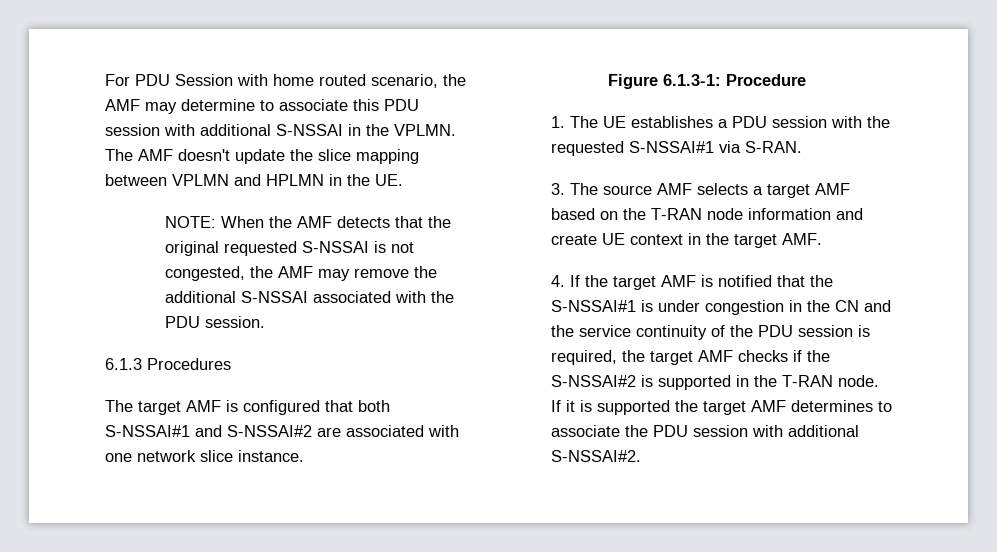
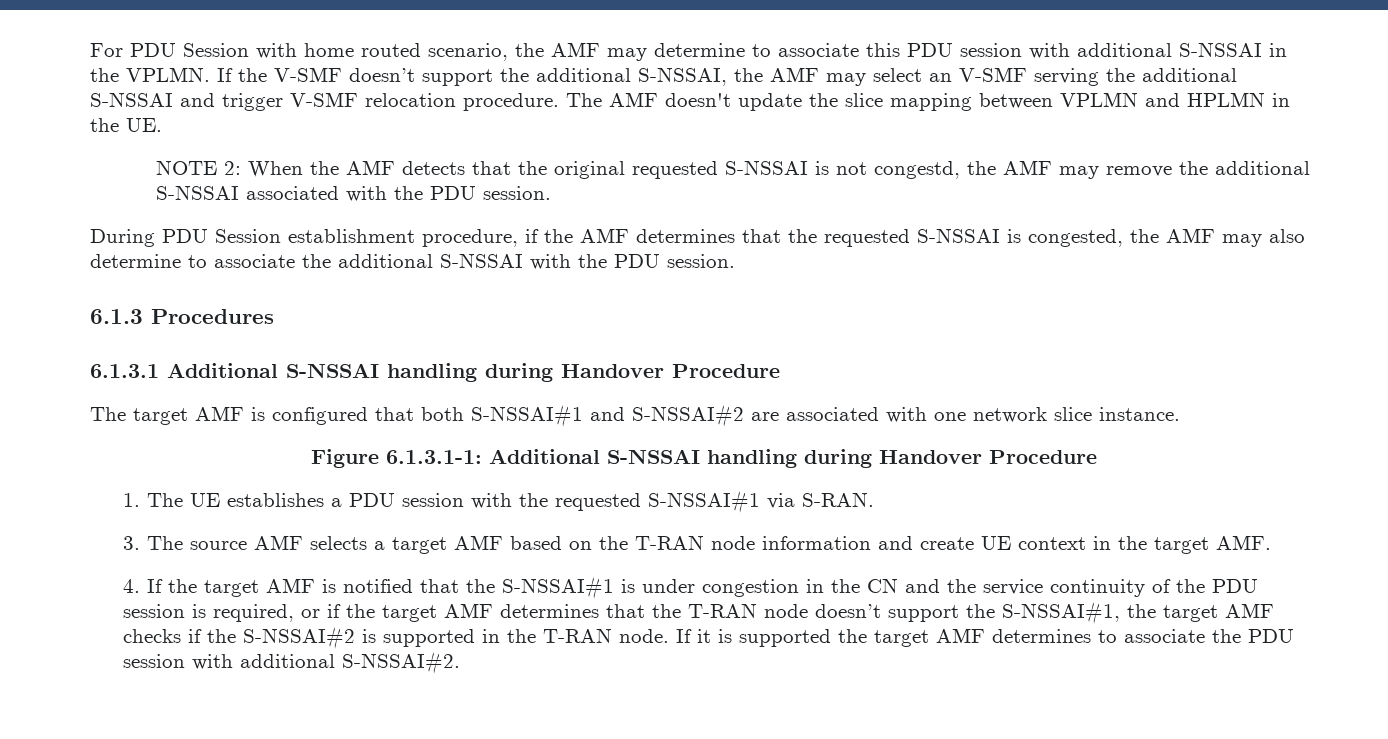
+ If the V-SMF doesn’t support the additional S-NSSAI, the AMF may select an V-SMF serving the additional S-NSSAI and trigger V-SMF relocation procedure.
- NOTE: When the AMF detects that the original requested S-NSSAI is not congested, the AMF may remove the additional S-NSSAI associated with the PDU session.
+ NOTE 2: When the AMF detects that the original requested S-NSSAI is not congestd, the AMF may remove the additional S-NSSAI associated with the PDU session.
+ During PDU Session establishment procedure, if the AMF determines that the requested S-NSSAI is congested, the AMF may also determine to associate the additional S-NSSAI with the PDU session.
  6.1.3 Procedures
+ 6.1.3.1 Additional S-NSSAI handling during Handover Procedure
- Figure 6.1.3-1: Procedure
+ Figure 6.1.3.1-1: Additional S-NSSAI handling during Handover Procedure
- 4. If the target AMF is notified that the S-NSSAI#1 is under congestion in the CN and the service continuity of the PDU session is required, the target AMF checks if the S-NSSAI#2 is supported in the T-RAN node.
+ 4. If the target AMF is notified that the S-NSSAI#1 is under congestion in the CN and the service continuity of the PDU session is required, or if the target AMF determines that the T-RAN node doesn’t support the S-NSSAI#1, the target AMF checks if the S-NSSAI#2 is supported in the T-RAN node.

